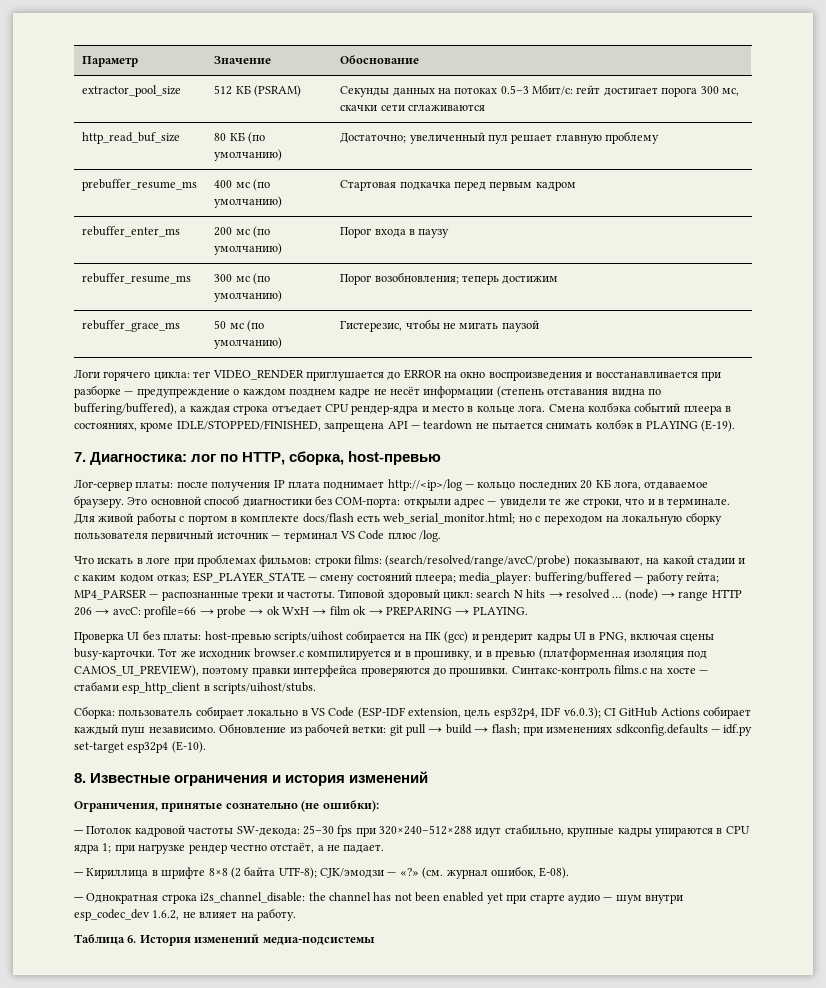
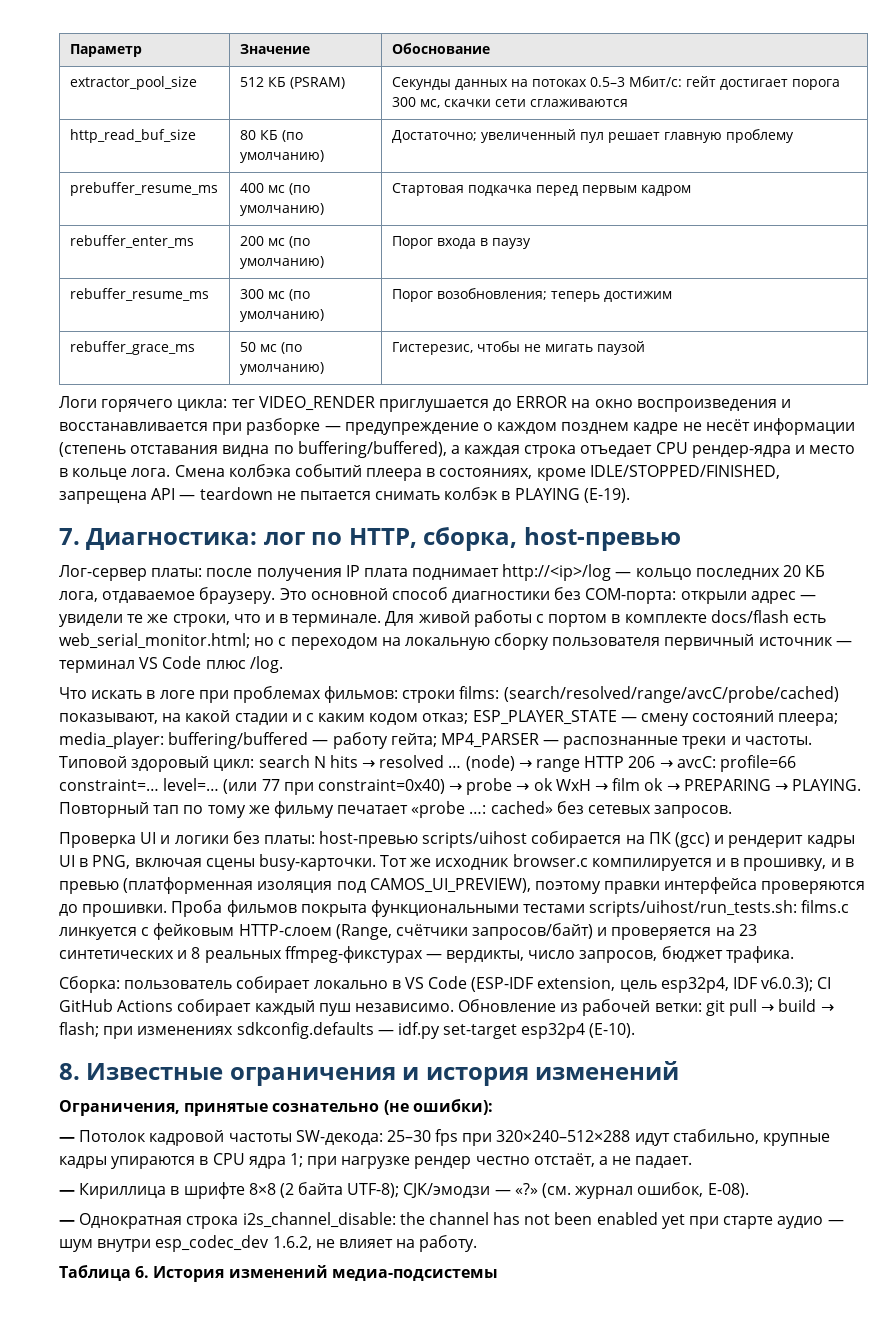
- Что искать в логе при проблемах фильмов: строки films: (search/resolved/range/avcC/probe) показывают, на какой стадии и с каким кодом отказ; ESP_PLAYER_STATE — смену состояний плеера; media_player: buffering/buffered — работу гейта; MP4_PARSER — распознанные треки и частоты.
+ Что искать в логе при проблемах фильмов: строки films: (search/resolved/range/avcC/probe/cached) показывают, на какой стадии и с каким кодом отказ; ESP_PLAYER_STATE — смену состояний плеера; media_player: buffering/buffered — работу гейта; MP4_PARSER — распознанные треки и частоты.
- (node) → range HTTP 206 → avcC: profile=66 → probe → ok WxH → film ok → PREPARING → PLAYING.
+ (node) → range HTTP 206 → avcC: profile=66 constraint=… level=… (или 77 при constraint=0x40) → probe → ok WxH → film ok → PREPARING → PLAYING. Повторный тап по тому же фильму печатает «probe …: cached» без сетевых запросов.
- Проверка UI без платы: host-превью scripts/uihost собирается на ПК (gcc) и рендерит кадры UI в PNG, включая сцены busy-карточки.
+ Проверка UI и логики без платы: host-превью scripts/uihost собирается на ПК (gcc) и рендерит кадры UI в PNG, включая сцены busy-карточки.
- Синтакс-контроль films.c на хосте — стабами esp_http_client в scripts/uihost/stubs.
+ Проба фильмов покрыта функциональными тестами scripts/uihost/run_tests.sh: films.c линкуется с фейковым HTTP-слоем (Range, счётчики запросов/байт) и проверяется на 23 синтетических и 8 реальных ffmpeg-фикстурах — вердикты, число запросов, бюджет трафика.

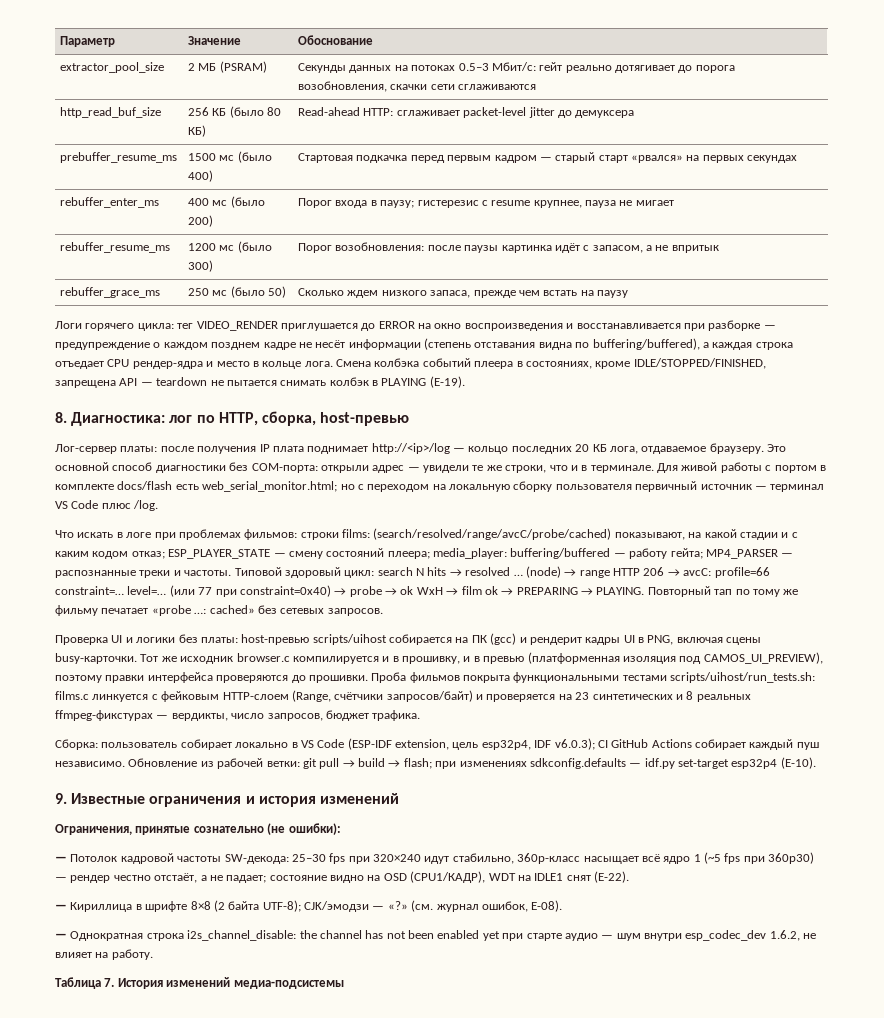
- extractor_pool_size | 512 КБ (PSRAM) | Секунды данных на потоках 0.5–3 Мбит/с: гейт достигает порога 300 мс, скачки сети сглаживаются
+ extractor_pool_size | 2 МБ (PSRAM) | Секунды данных на потоках 0.5–3 Мбит/с: гейт реально дотягивает до порога возобновления, скачки сети сглаживаются
- http_read_buf_size | 80 КБ (по умолчанию) | Достаточно; увеличенный пул решает главную проблему
- prebuffer_resume_ms | 400 мс (по умолчанию) | Стартовая подкачка перед первым кадром
- rebuffer_enter_ms | 200 мс (по умолчанию) | Порог входа в паузу
- rebuffer_resume_ms | 300 мс (по умолчанию) | Порог возобновления; теперь достижим
- rebuffer_grace_ms | 50 мс (по умолчанию) | Гистерезис, чтобы не мигать паузой
+ http_read_buf_size | 256 КБ (было 80 КБ) | Read-ahead HTTP: сглаживает packet-level jitter до демуксера
+ prebuffer_resume_ms | 1500 мс (было 400) | Стартовая подкачка перед первым кадром — старый старт «рвался» на первых секундах
+ rebuffer_enter_ms | 400 мс (было 200) | Порог входа в паузу; гистерезис с resume крупнее, пауза не мигает
+ rebuffer_resume_ms | 1200 мс (было 300) | Порог возобновления: после паузы картинка идёт с запасом, а не впритык
+ rebuffer_grace_ms | 250 мс (было 50) | Сколько ждем низкого запаса, прежде чем встать на паузу
- 7. Диагностика: лог по HTTP, сборка, host-превью
+ 8. Диагностика: лог по HTTP, сборка, host-превью
- 8. Известные ограничения и история изменений
+ 9. Известные ограничения и история изменений
- — Потолок кадровой частоты SW-декода: 25–30 fps при 320×240–512×288 идут стабильно, крупные кадры упираются в CPU ядра 1; при нагрузке рендер честно отстаёт, а не падает.
+ — Потолок кадровой частоты SW-декода: 25–30 fps при 320×240 идут стабильно, 360p-класс насыщает всё ядро 1 (~5 fps при 360p30) — рендер честно отстаёт, а не падает; состояние видно на OSD (CPU1/КАДР), WDT на IDLE1 снят (E-22).
- Таблица 6. История изменений медиа-подсистемы
+ Таблица 7. История изменений медиа-подсистемы

